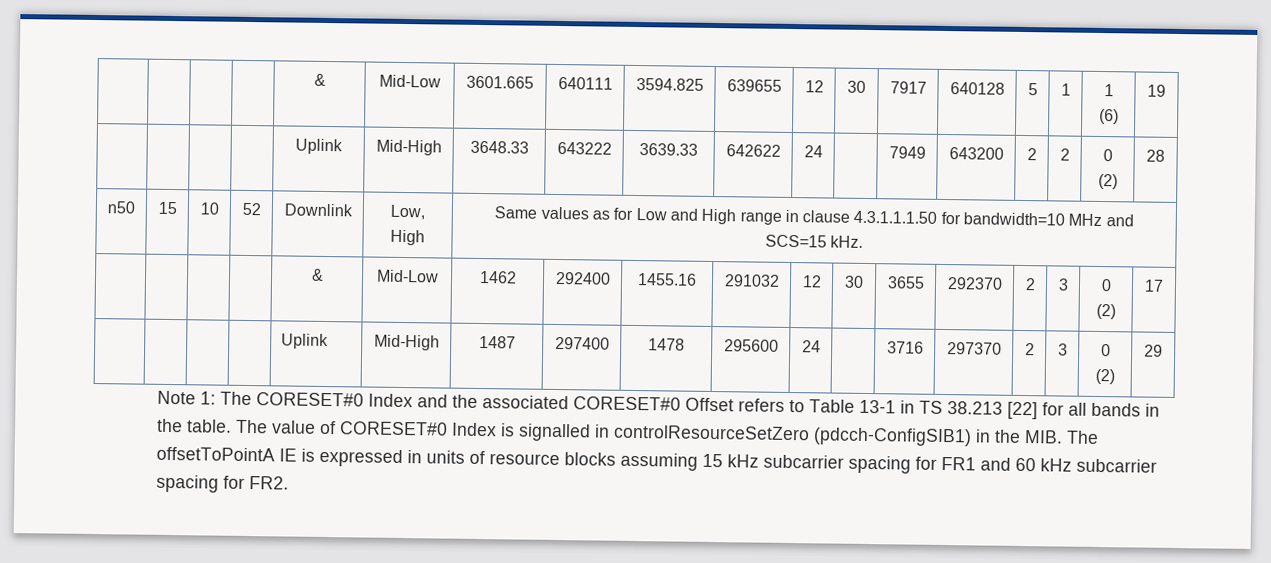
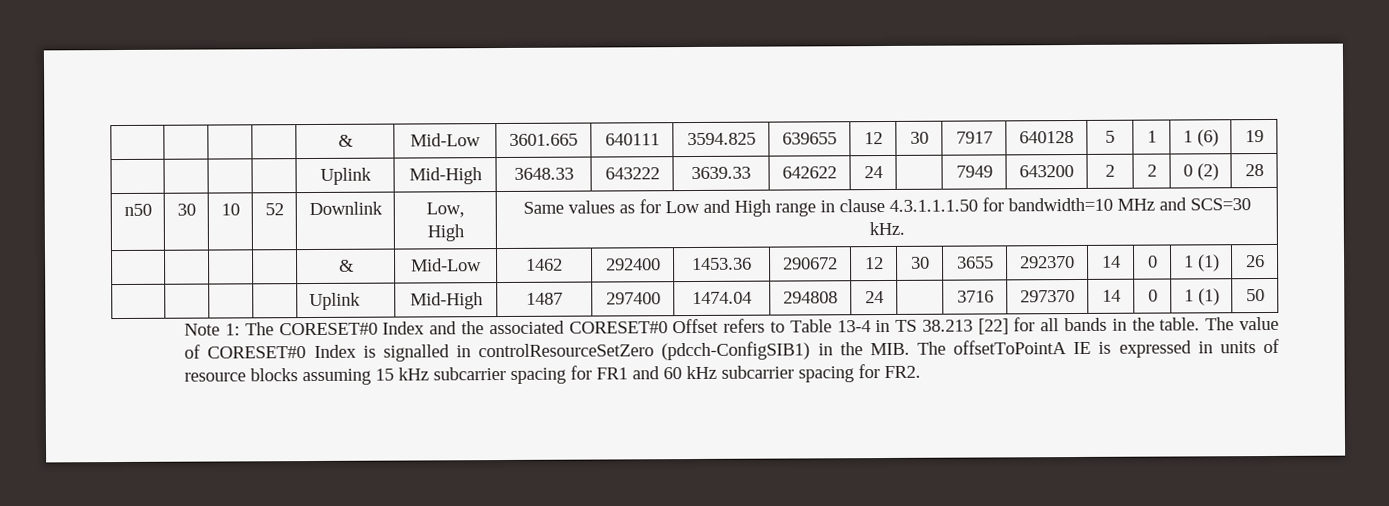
- n50 | 15 | 10 | 52 | Downlink | Low, High | Same values as for Low and High range in clause 4.3.1.1.1.50 for bandwidth=10 MHz and SCS=15 kHz.
+ n50 | 30 | 10 | 52 | Downlink | Low, High | Same values as for Low and High range in clause 4.3.1.1.1.50 for bandwidth=10 MHz and SCS=30 kHz.
- | | | | & | Mid-Low | 1462 | 292400 | 1455.16 | 291032 | 12 | 30 | 3655 | 292370 | 2 | 3 | 0 (2) | 17
+ | | | | & | Mid-Low | 1462 | 292400 | 1453.36 | 290672 | 12 | 30 | 3655 | 292370 | 14 | 0 | 1 (1) | 26
- | | | | Uplink | Mid-High | 1487 | 297400 | 1478 | 295600 | 24 | | 3716 | 297370 | 2 | 3 | 0 (2) | 29
+ | | | | Uplink | Mid-High | 1487 | 297400 | 1474.04 | 294808 | 24 | | 3716 | 297370 | 14 | 0 | 1 (1) | 50
- Note 1: The CORESET#0 Index and the associated CORESET#0 Offset refers to Table 13-1 in TS 38.213 [22] for all bands in the table.
+ Note 1: The CORESET#0 Index and the associated CORESET#0 Offset refers to Table 13-4 in TS 38.213 [22] for all bands in the table.

